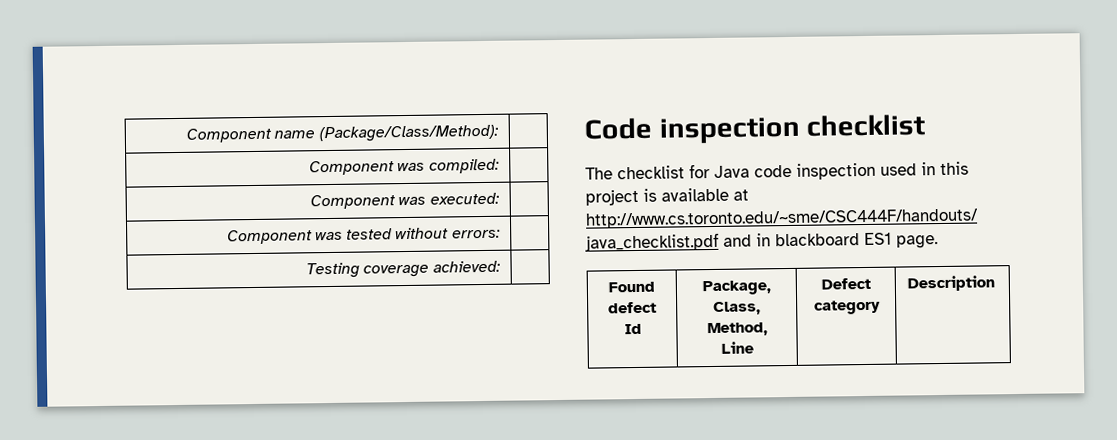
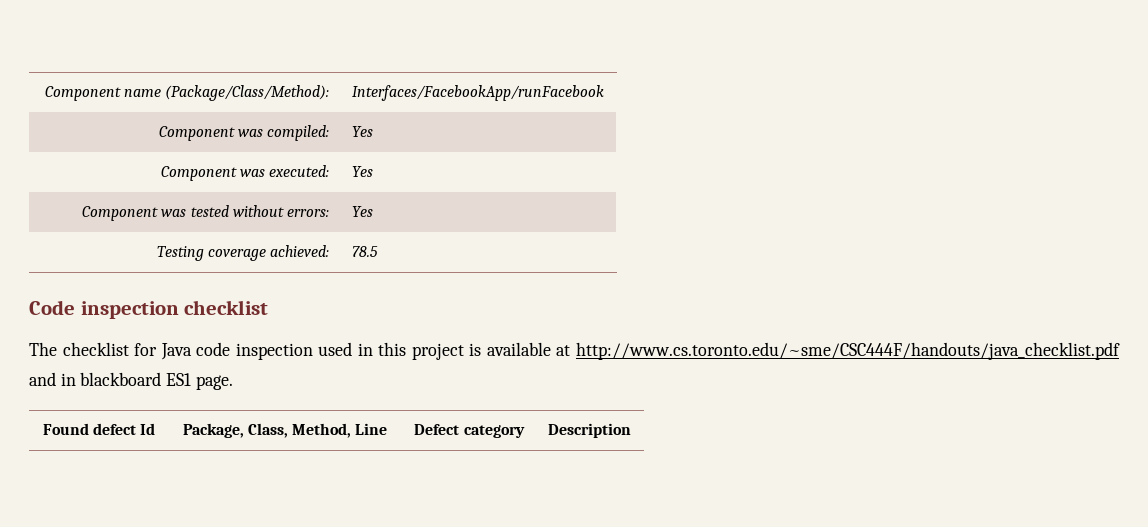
- Component name (Package/Class/Method): |
+ Component name (Package/Class/Method): | Interfaces/FacebookApp/runFacebook
- Component was compiled: |
+ Component was compiled: | Yes
- Component was executed: |
+ Component was executed: | Yes
- Component was tested without errors: |
+ Component was tested without errors: | Yes
- Testing coverage achieved: |
+ Testing coverage achieved: | 78.5

